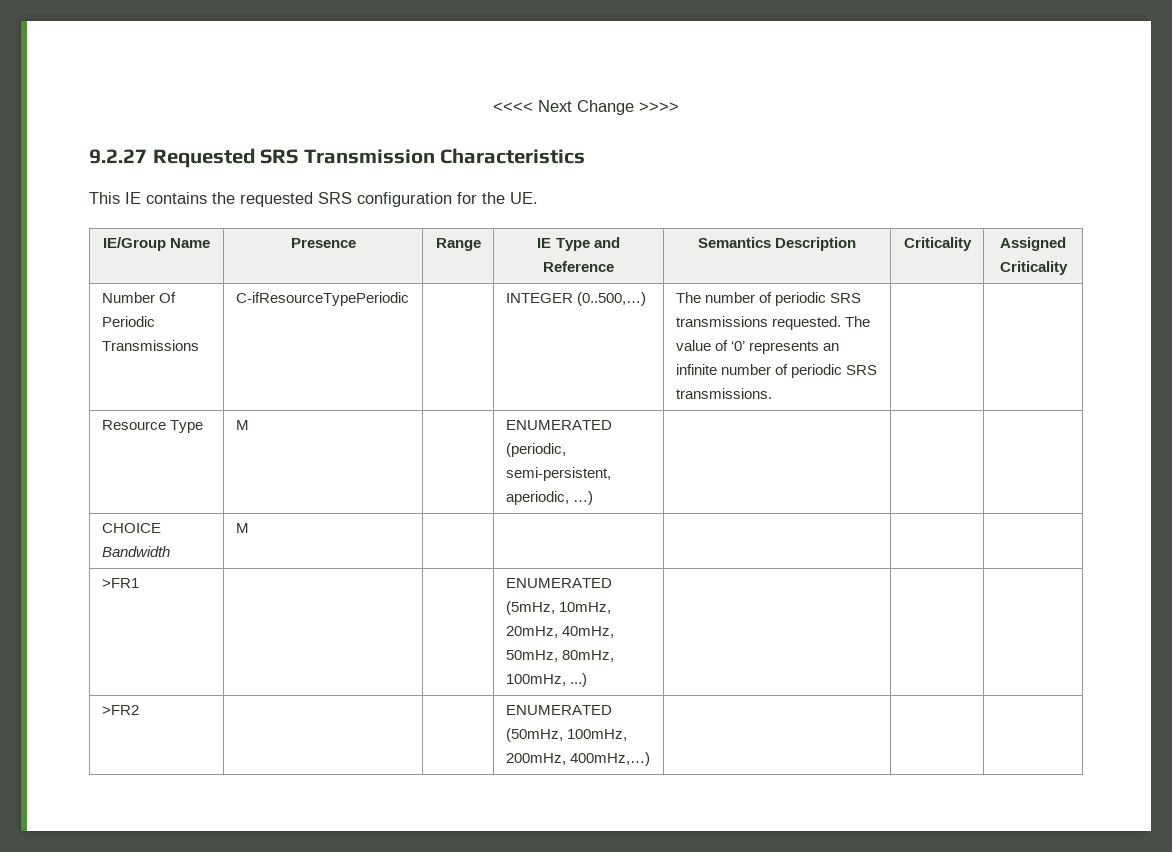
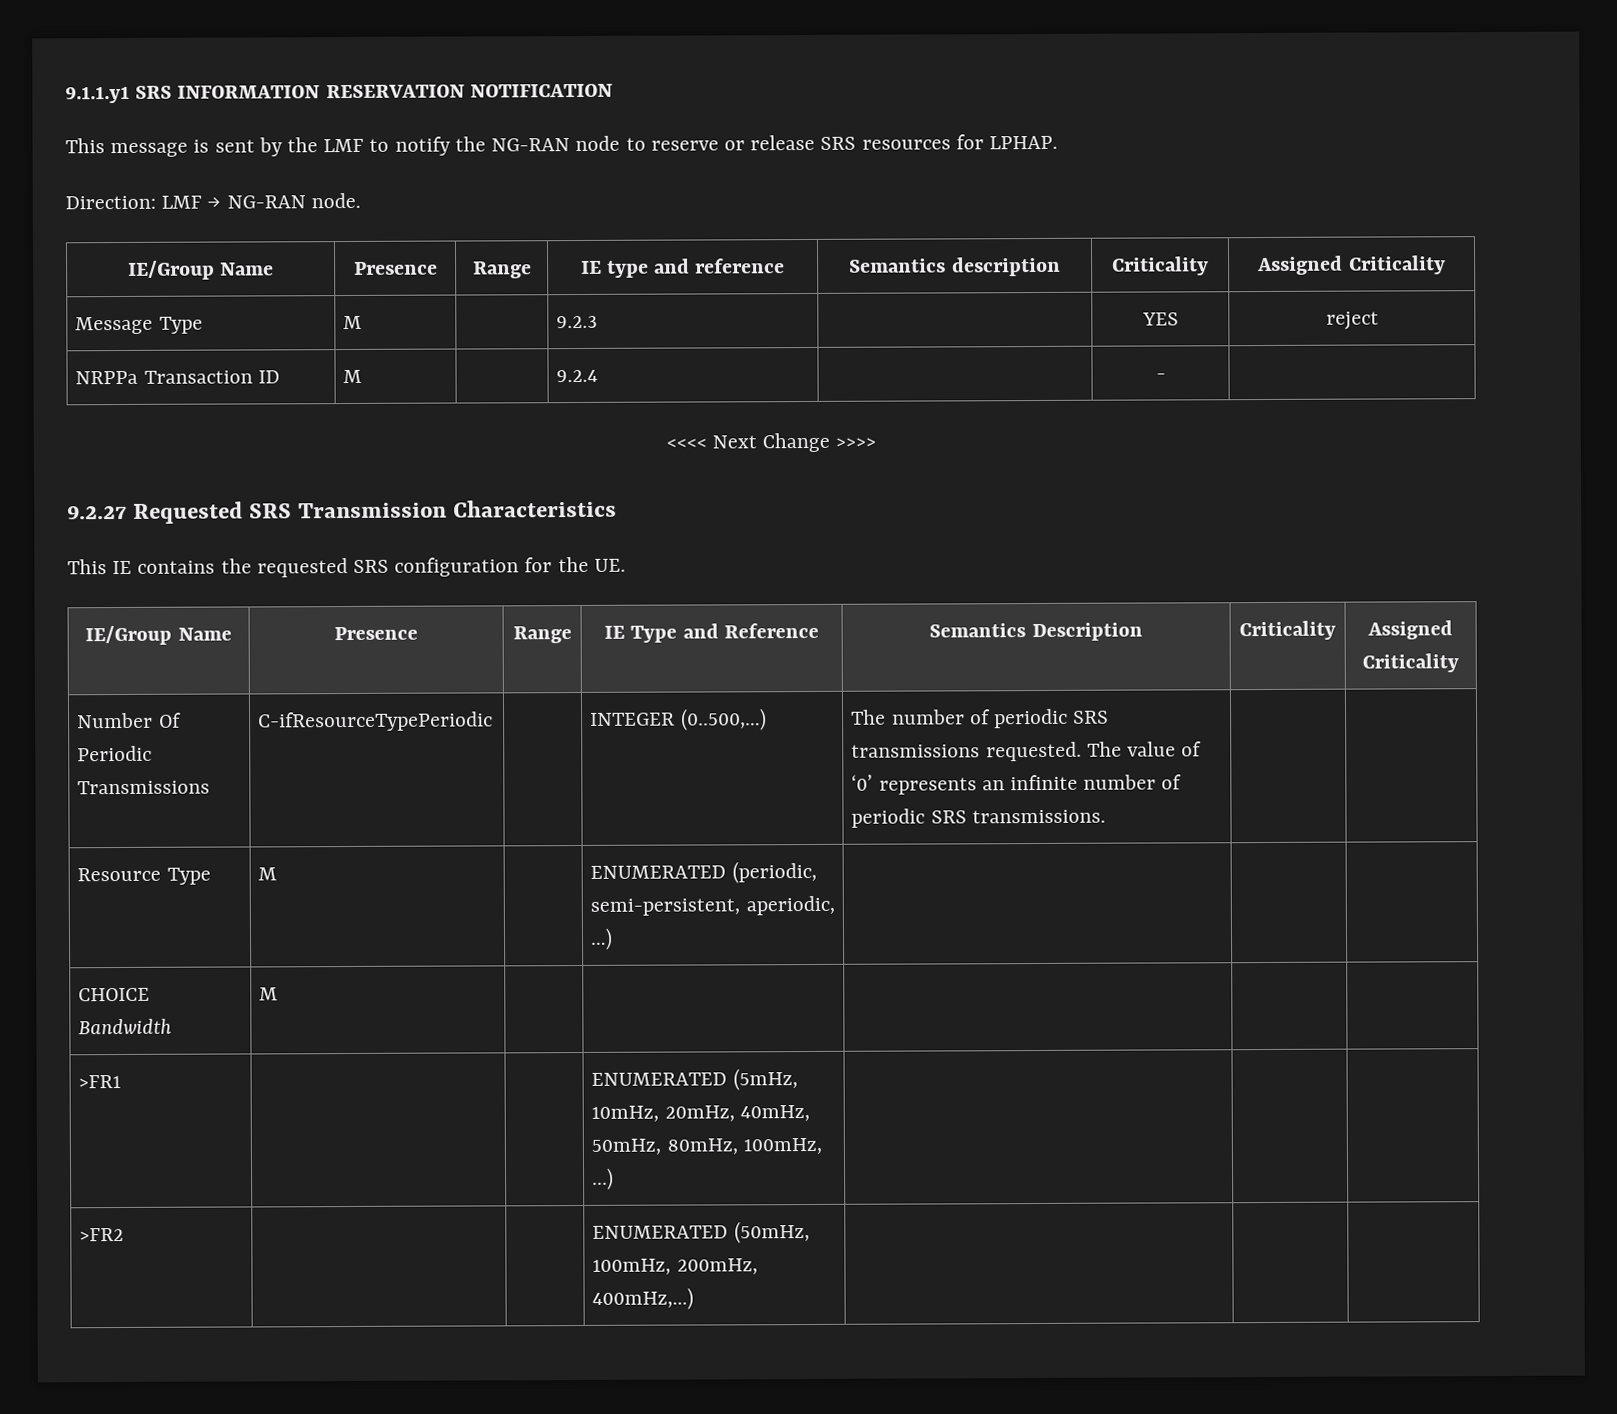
+ 9.1.1.y1 SRS INFORMATION RESERVATION NOTIFICATION
+ This message is sent by the LMF to notify the NG-RAN node to reserve or release SRS resources for LPHAP.
+ Direction: LMF → NG-RAN node.
+ IE/Group Name | Presence | Range | IE type and reference | Semantics description | Criticality | Assigned Criticality
+ Message Type | M | | 9.2.3 | | YES | reject
+ NRPPa Transaction ID | M | | 9.2.4 | | - |

